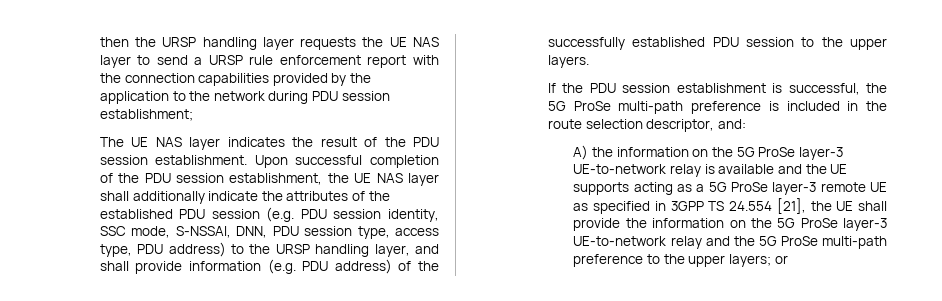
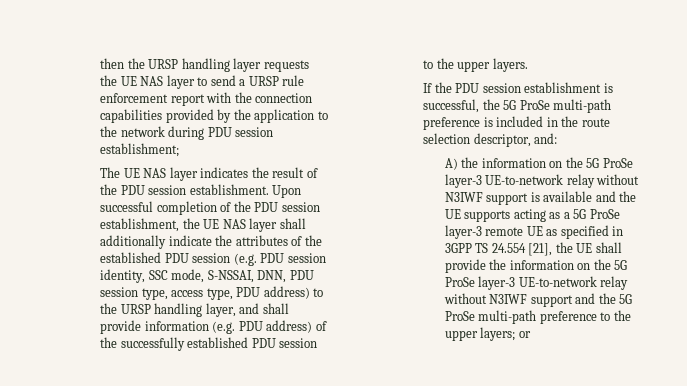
- A) the information on the 5G ProSe layer-3 UE-to-network relay is available and the UE supports acting as a 5G ProSe layer-3 remote UE as specified in 3GPP TS 24.554 [21], the UE shall provide the information on the 5G ProSe layer-3 UE-to-network relay and the 5G ProSe multi-path preference to the upper layers; or
+ A) the information on the 5G ProSe layer-3 UE-to-network relay without N3IWF support is available and the UE supports acting as a 5G ProSe layer-3 remote UE as specified in 3GPP TS 24.554 [21], the UE shall provide the information on the 5G ProSe layer-3 UE-to-network relay without N3IWF support and the 5G ProSe multi-path preference to the upper layers; or

